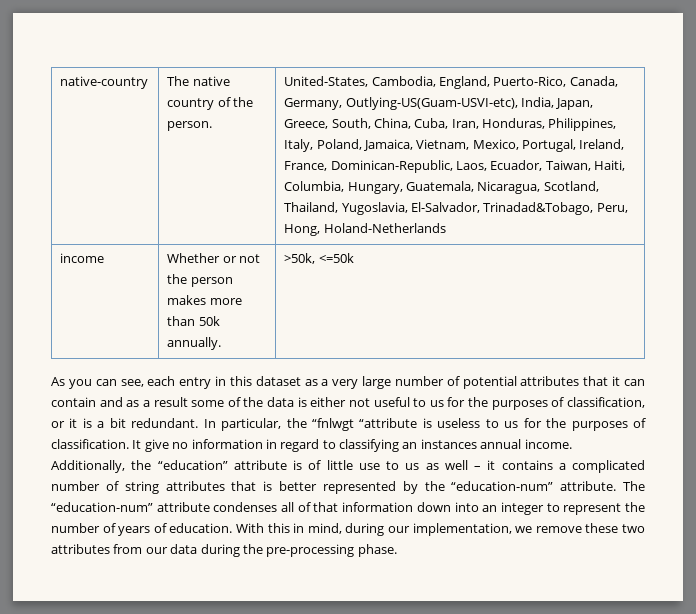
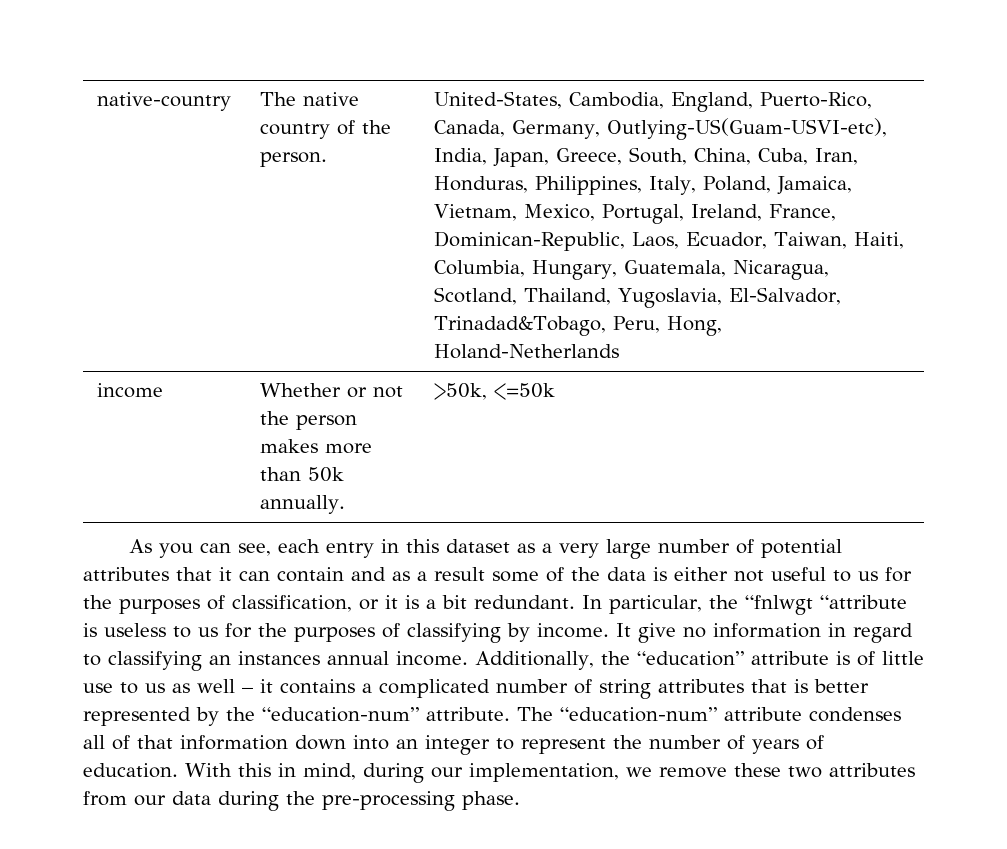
- In particular, the “fnlwgt “attribute is useless to us for the purposes of classification.
+ In particular, the “fnlwgt “attribute is useless to us for the purposes of classifying by income.

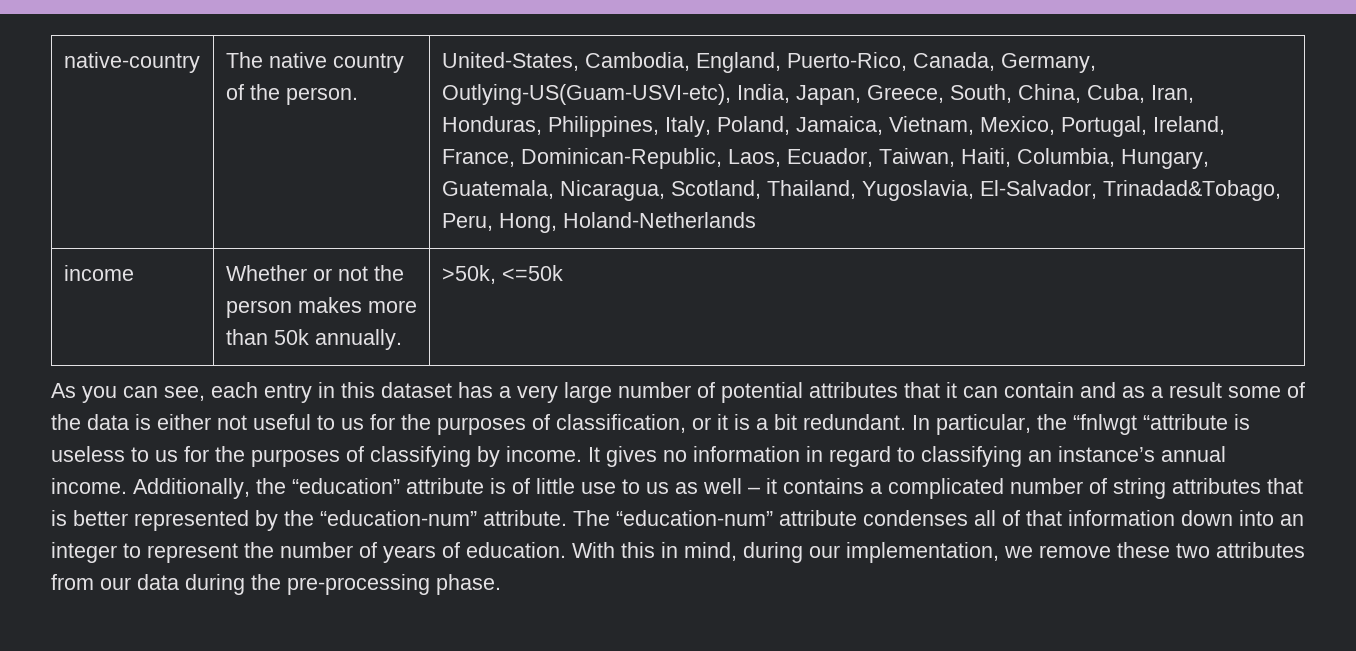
- As you can see, each entry in this dataset as a very large number of potential attributes that it can contain and as a result some of the data is either not useful to us for the purposes of classification, or it is a bit redundant.
+ As you can see, each entry in this dataset has a very large number of potential attributes that it can contain and as a result some of the data is either not useful to us for the purposes of classification, or it is a bit redundant.
- It give no information in regard to classifying an instances annual income.
+ It gives no information in regard to classifying an instance’s annual income.

